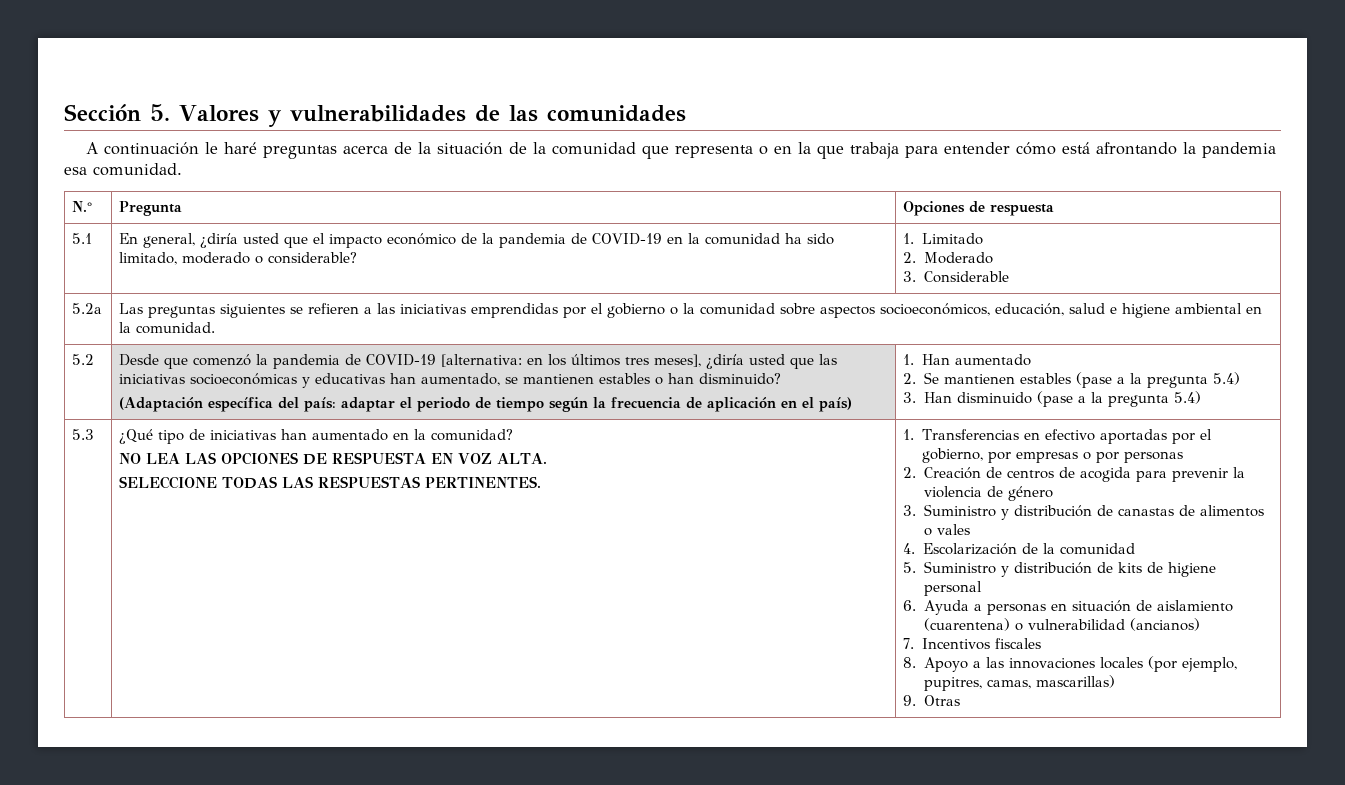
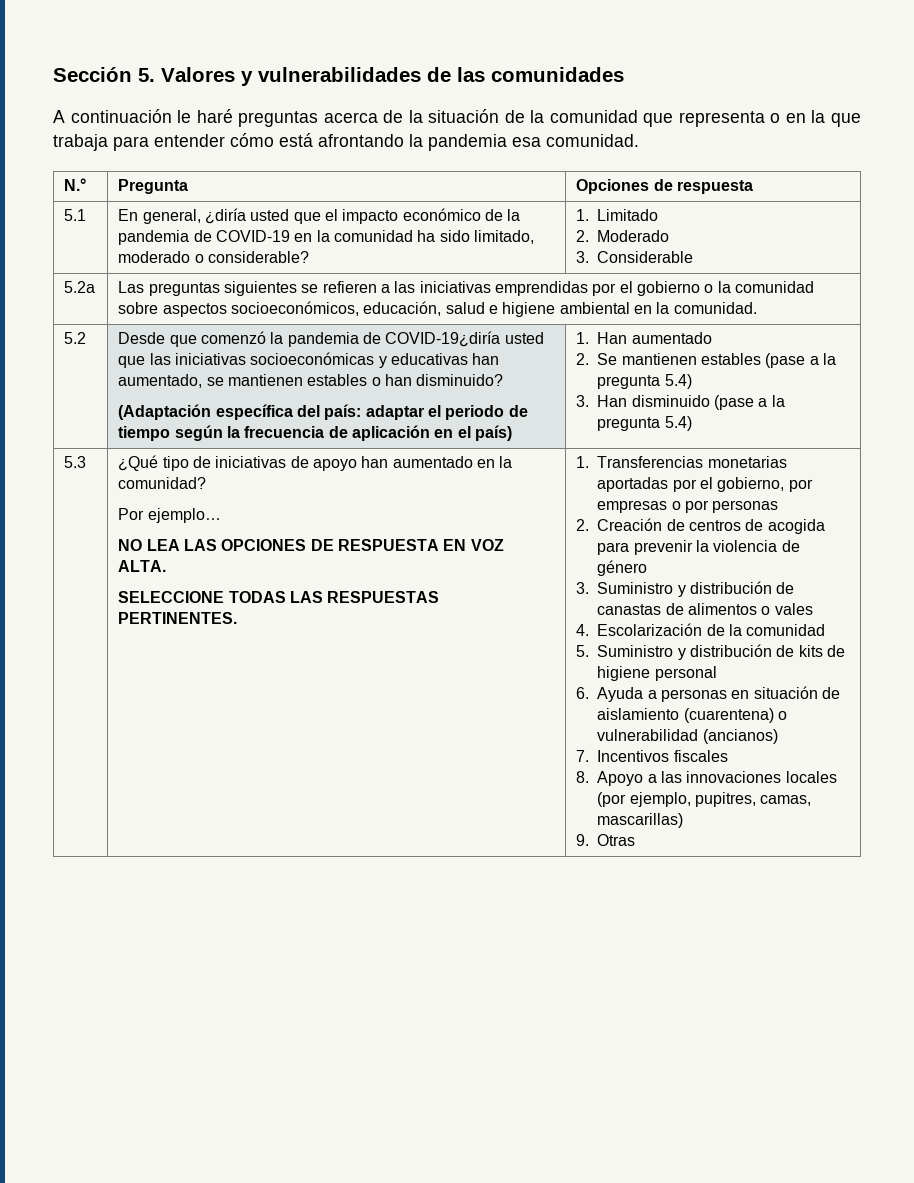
- Desde que comenzó la pandemia de COVID-19 [alternativa: en los últimos tres meses], ¿diría usted que las iniciativas socioeconómicas y educativas han aumentado, se mantienen estables o han disminuido?
+ Desde que comenzó la pandemia de COVID-19¿diría usted que las iniciativas socioeconómicas y educativas han aumentado, se mantienen estables o han disminuido?
- ¿Qué tipo de iniciativas han aumentado en la comunidad?
+ ¿Qué tipo de iniciativas de apoyo han aumentado en la comunidad?
+ Por ejemplo…
- 1. Transferencias en efectivo aportadas por el gobierno, por empresas o por personas
+ 1. Transferencias monetarias aportadas por el gobierno, por empresas o por personas

